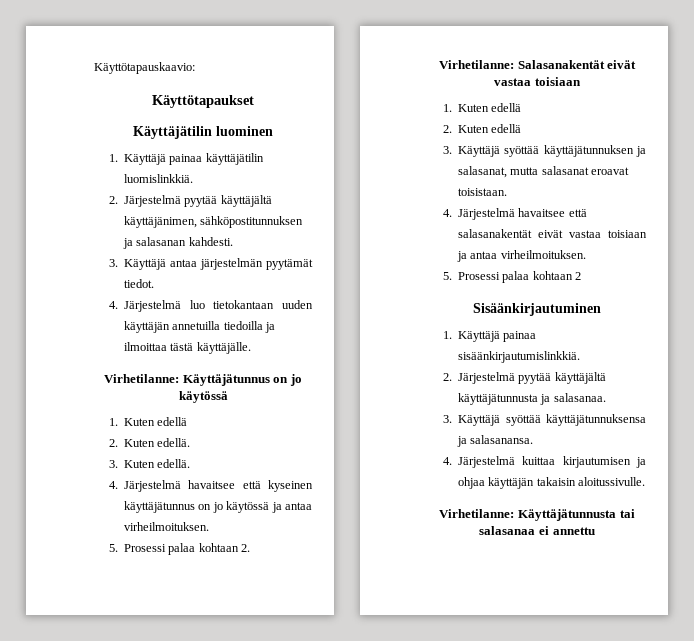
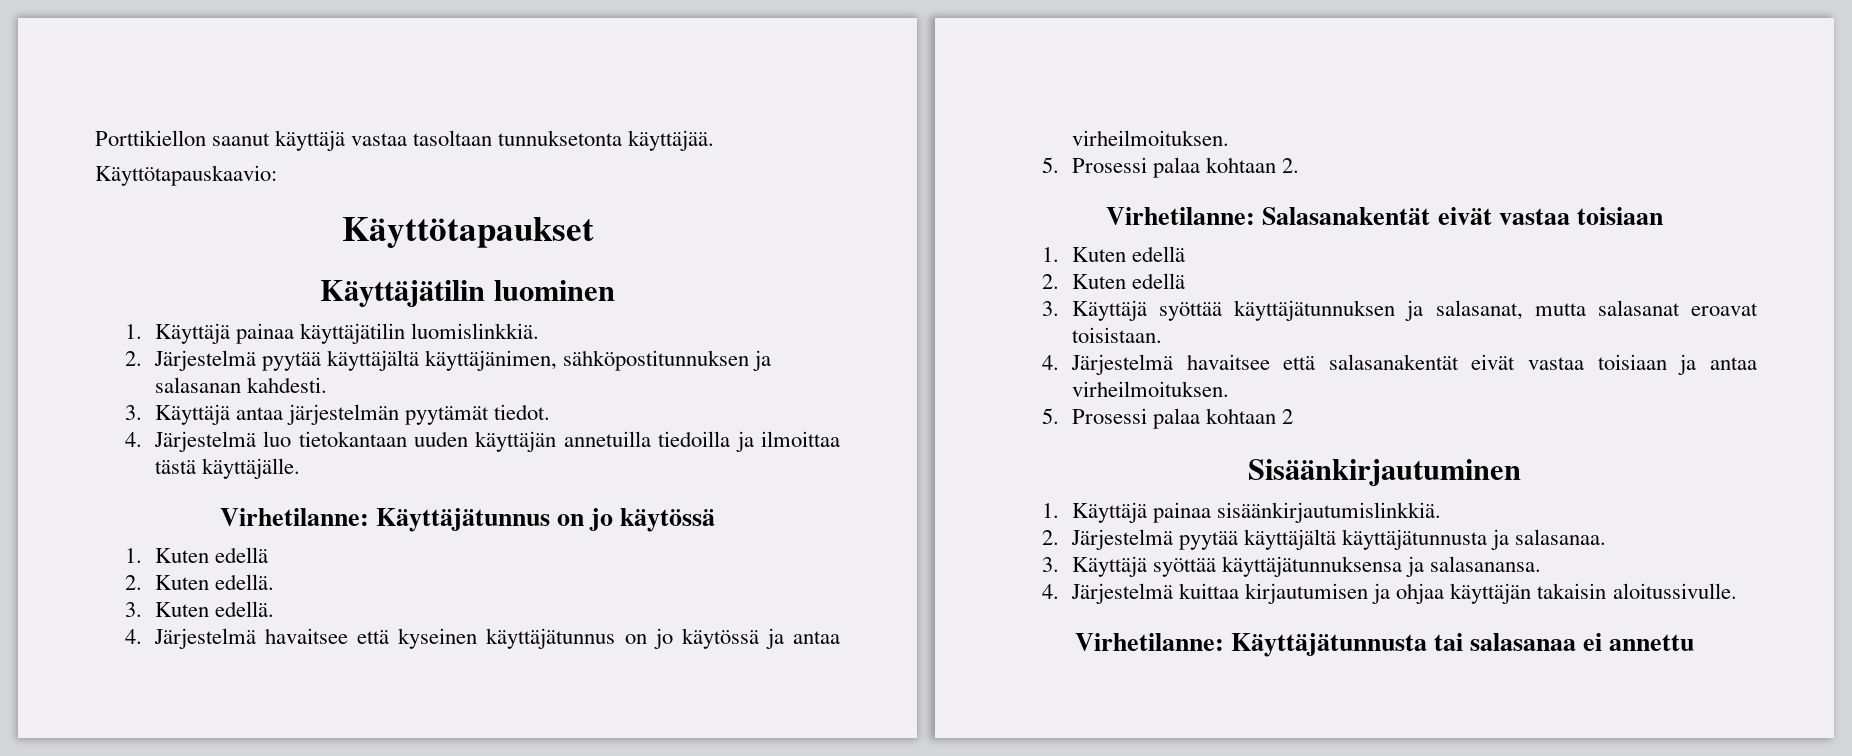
+ Porttikiellon saanut käyttäjä vastaa tasoltaan tunnuksetonta käyttäjää.

